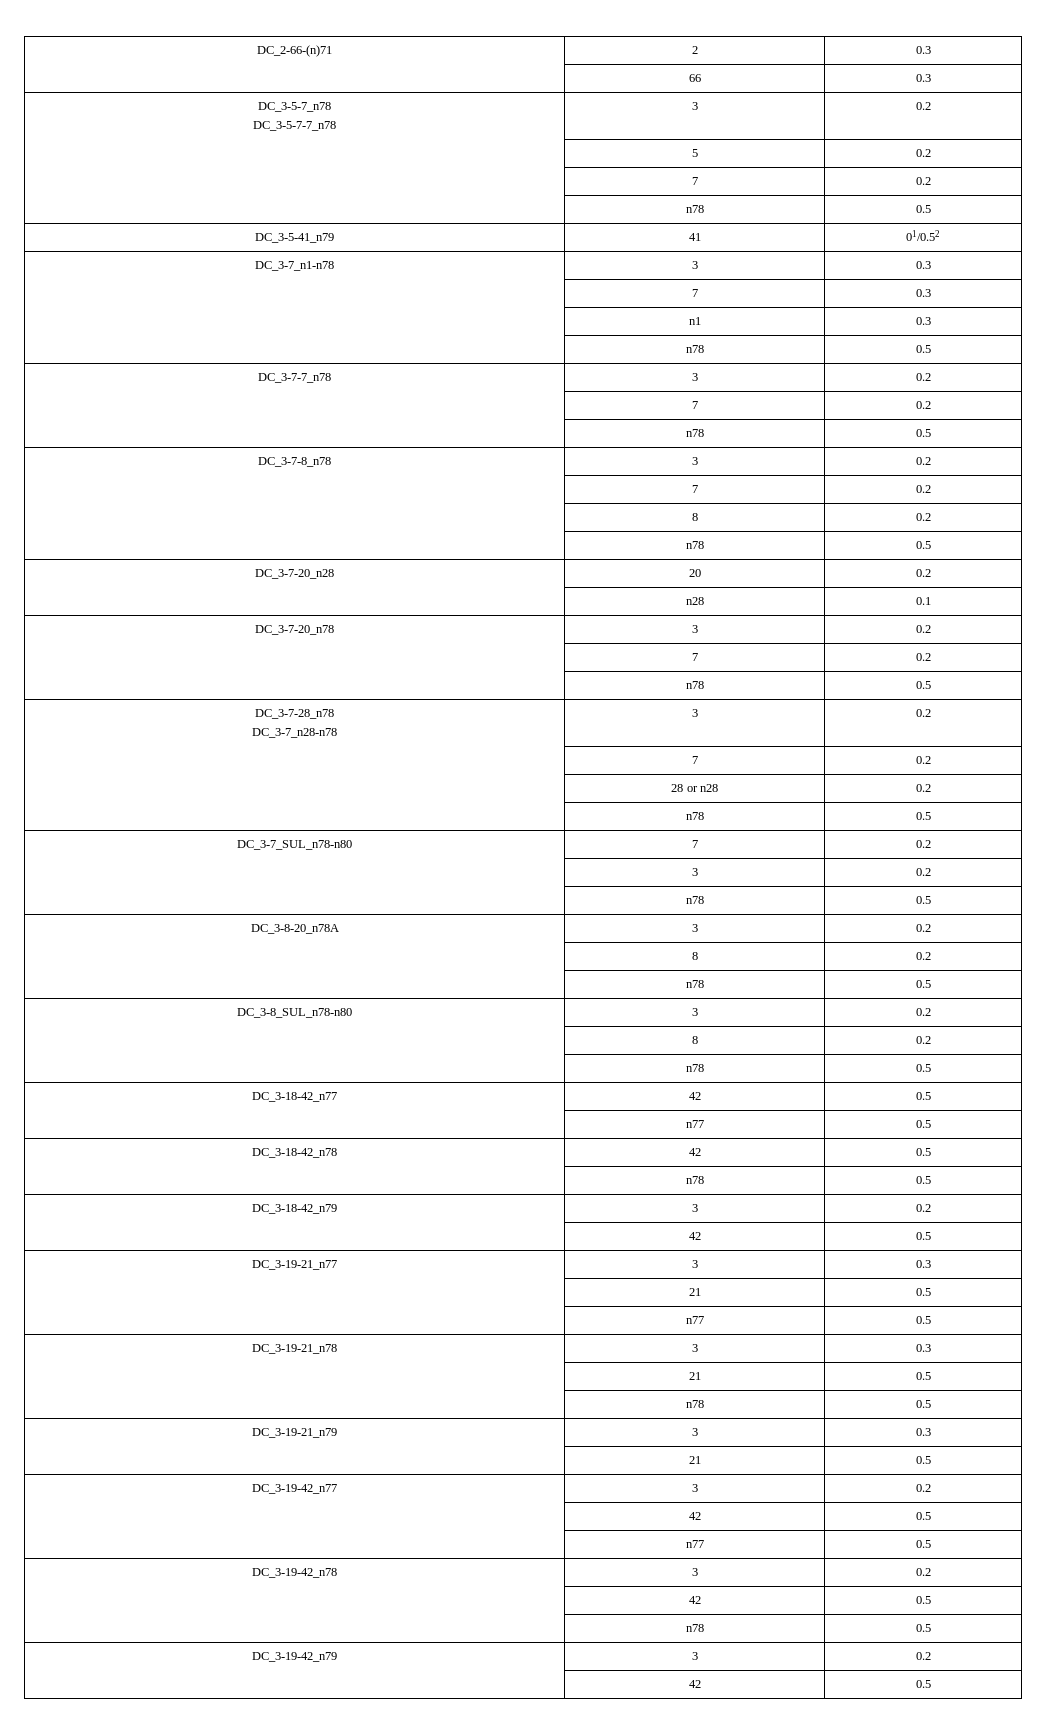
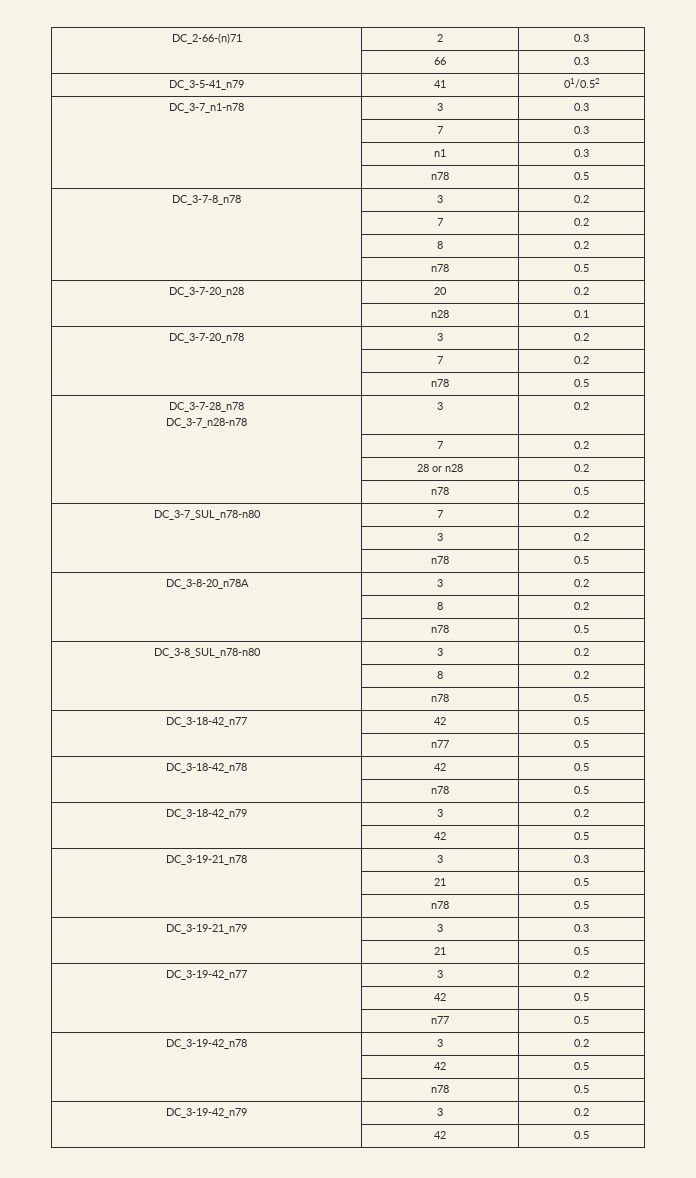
- DC_3-5-7_n78
- DC_3-5-7-7_n78 | 3 | 0.2
- | 5 | 0.2
- | 7 | 0.2
- | n78 | 0.5
- DC_3-7-7_n78 | 3 | 0.2
- | 7 | 0.2
- | n78 | 0.5
- DC_3-19-21_n77 | 3 | 0.3
- | 21 | 0.5
- | n77 | 0.5

